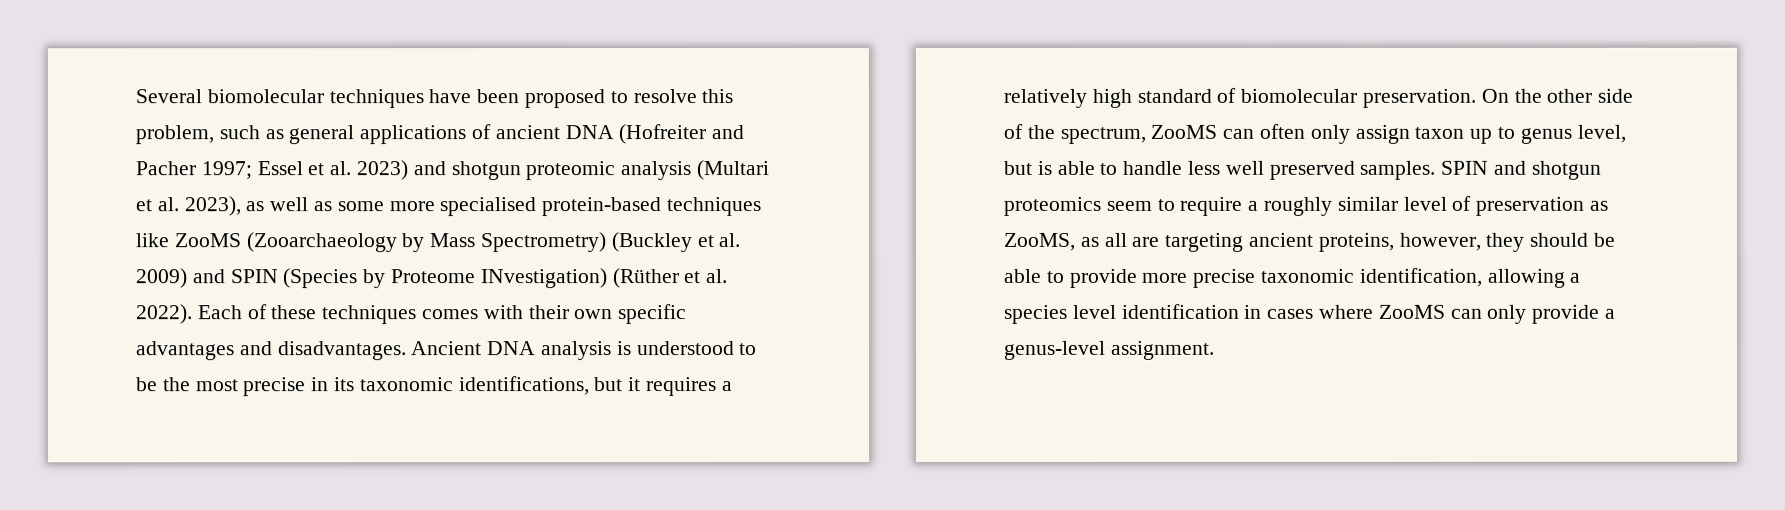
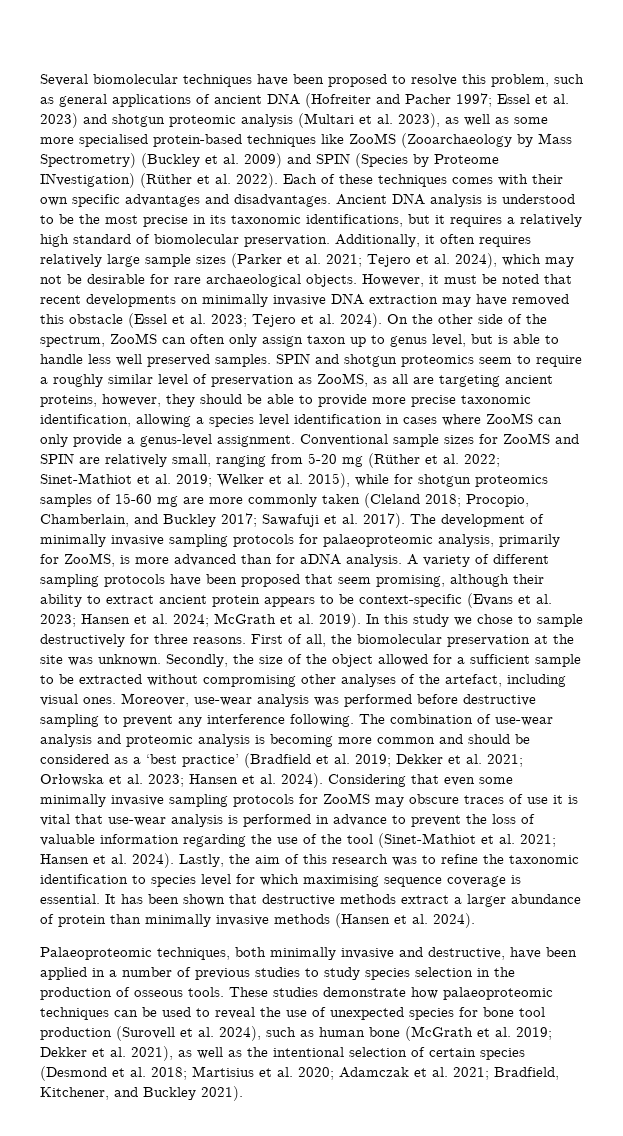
+ Additionally, it often requires relatively large sample sizes (Parker et al. 2021; Tejero et al. 2024), which may not be desirable for rare archaeological objects. However, it must be noted that recent developments on minimally invasive DNA extraction may have removed this obstacle (Essel et al. 2023; Tejero et al. 2024).
+ Conventional sample sizes for ZooMS and SPIN are relatively small, ranging from 5-20 mg (Rüther et al. 2022; Sinet-Mathiot et al. 2019; Welker et al. 2015), while for shotgun proteomics samples of 15-60 mg are more commonly taken (Cleland 2018; Procopio, Chamberlain, and Buckley 2017; Sawafuji et al. 2017). The development of minimally invasive sampling protocols for palaeoproteomic analysis, primarily for ZooMS, is more advanced than for aDNA analysis. A variety of different sampling protocols have been proposed that seem promising, although their ability to extract ancient protein appears to be context-specific (Evans et al. 2023; Hansen et al. 2024; McGrath et al. 2019). In this study we chose to sample destructively for three reasons. First of all, the biomolecular preservation at the site was unknown. Secondly, the size of the object allowed for a sufficient sample to be extracted without compromising other analyses of the artefact, including visual ones. Moreover, use-wear analysis was performed before destructive sampling to prevent any interference following. The combination of use-wear analysis and proteomic analysis is becoming more common and should be considered as a ‘best practice’ (Bradfield et al. 2019; Dekker et al. 2021; Orłowska et al. 2023; Hansen et al. 2024). Considering that even some minimally invasive sampling protocols for ZooMS may obscure traces of use it is vital that use-wear analysis is performed in advance to prevent the loss of valuable information regarding the use of the tool (Sinet-Mathiot et al. 2021; Hansen et al. 2024). Lastly, the aim of this research was to refine the taxonomic identification to species level for which maximising sequence coverage is essential. It has been shown that destructive methods extract a larger abundance of protein than minimally invasive methods (Hansen et al. 2024).
+ Palaeoproteomic techniques, both minimally invasive and destructive, have been applied in a number of previous studies to study species selection in the production of osseous tools. These studies demonstrate how palaeoproteomic techniques can be used to reveal the use of unexpected species for bone tool production (Surovell et al. 2024), such as human bone (McGrath et al. 2019; Dekker et al. 2021), as well as the intentional selection of certain species (Desmond et al. 2018; Martisius et al. 2020; Adamczak et al. 2021; Bradfield, Kitchener, and Buckley 2021).

